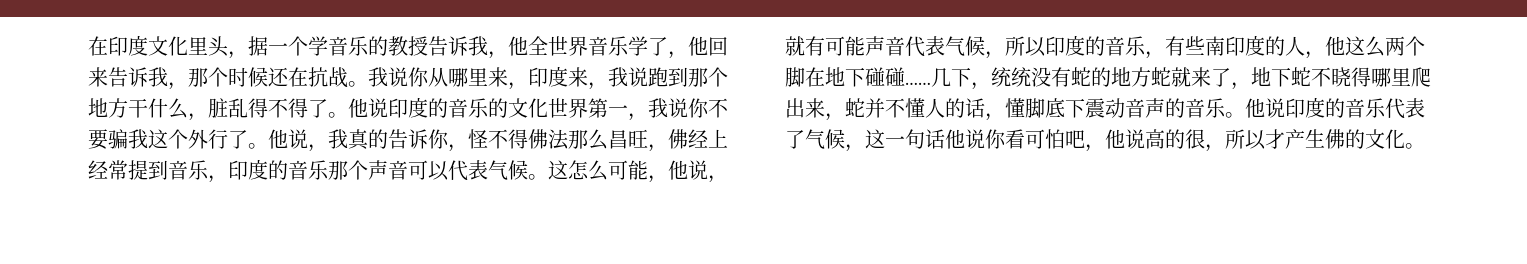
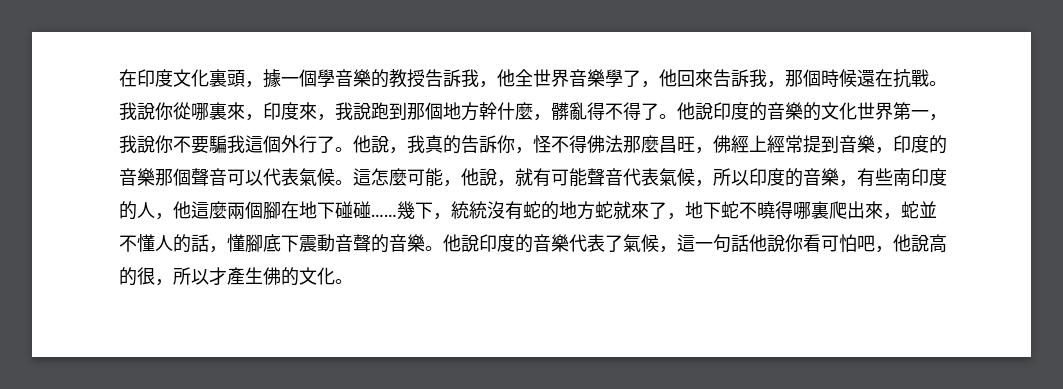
- 在印度文化里头，据一个学音乐的教授告诉我，他全世界音乐学了，他回来告诉我，那个时候还在抗战。我说你从哪里来，印度来，我说跑到那个地方干什么，脏乱得不得了。
+ 在印度文化裏頭，據一個學音樂的教授告訴我，他全世界音樂學了，他回來告訴我，那個時候還在抗戰。我說你從哪裏來，印度來，我說跑到那個地方幹什麼，髒亂得不得了。
- 他说印度的音乐的文化世界第一，我说你不要骗我这个外行了。
+ 他說印度的音樂的文化世界第一，我說你不要騙我這個外行了。
- 他说，我真的告诉你，怪不得佛法那么昌旺，佛经上经常提到音乐，印度的音乐那个声音可以代表气候。这怎么可能，他说，就有可能声音代表气候，所以印度的音乐，有些南印度的人，他这么两个脚在地下碰碰……
+ 他說，我真的告訴你，怪不得佛法那麼昌旺，佛經上經常提到音樂，印度的音樂那個聲音可以代表氣候。這怎麼可能，他說，就有可能聲音代表氣候，所以印度的音樂，有些南印度的人，他這麼兩個腳在地下碰碰……
- 几下，统统没有蛇的地方蛇就来了，地下蛇不晓得哪里爬出来，蛇并不懂人的话，懂脚底下震动音声的音乐。他说印度的音乐代表了气候，这一句话他说你看可怕吧，他说高的很，所以才产生佛的文化。
+ 幾下，統統沒有蛇的地方蛇就來了，地下蛇不曉得哪裏爬出來，蛇並不懂人的話，懂腳底下震動音聲的音樂。他說印度的音樂代表了氣候，這一句話他說你看可怕吧，他說高的很，所以才產生佛的文化。

